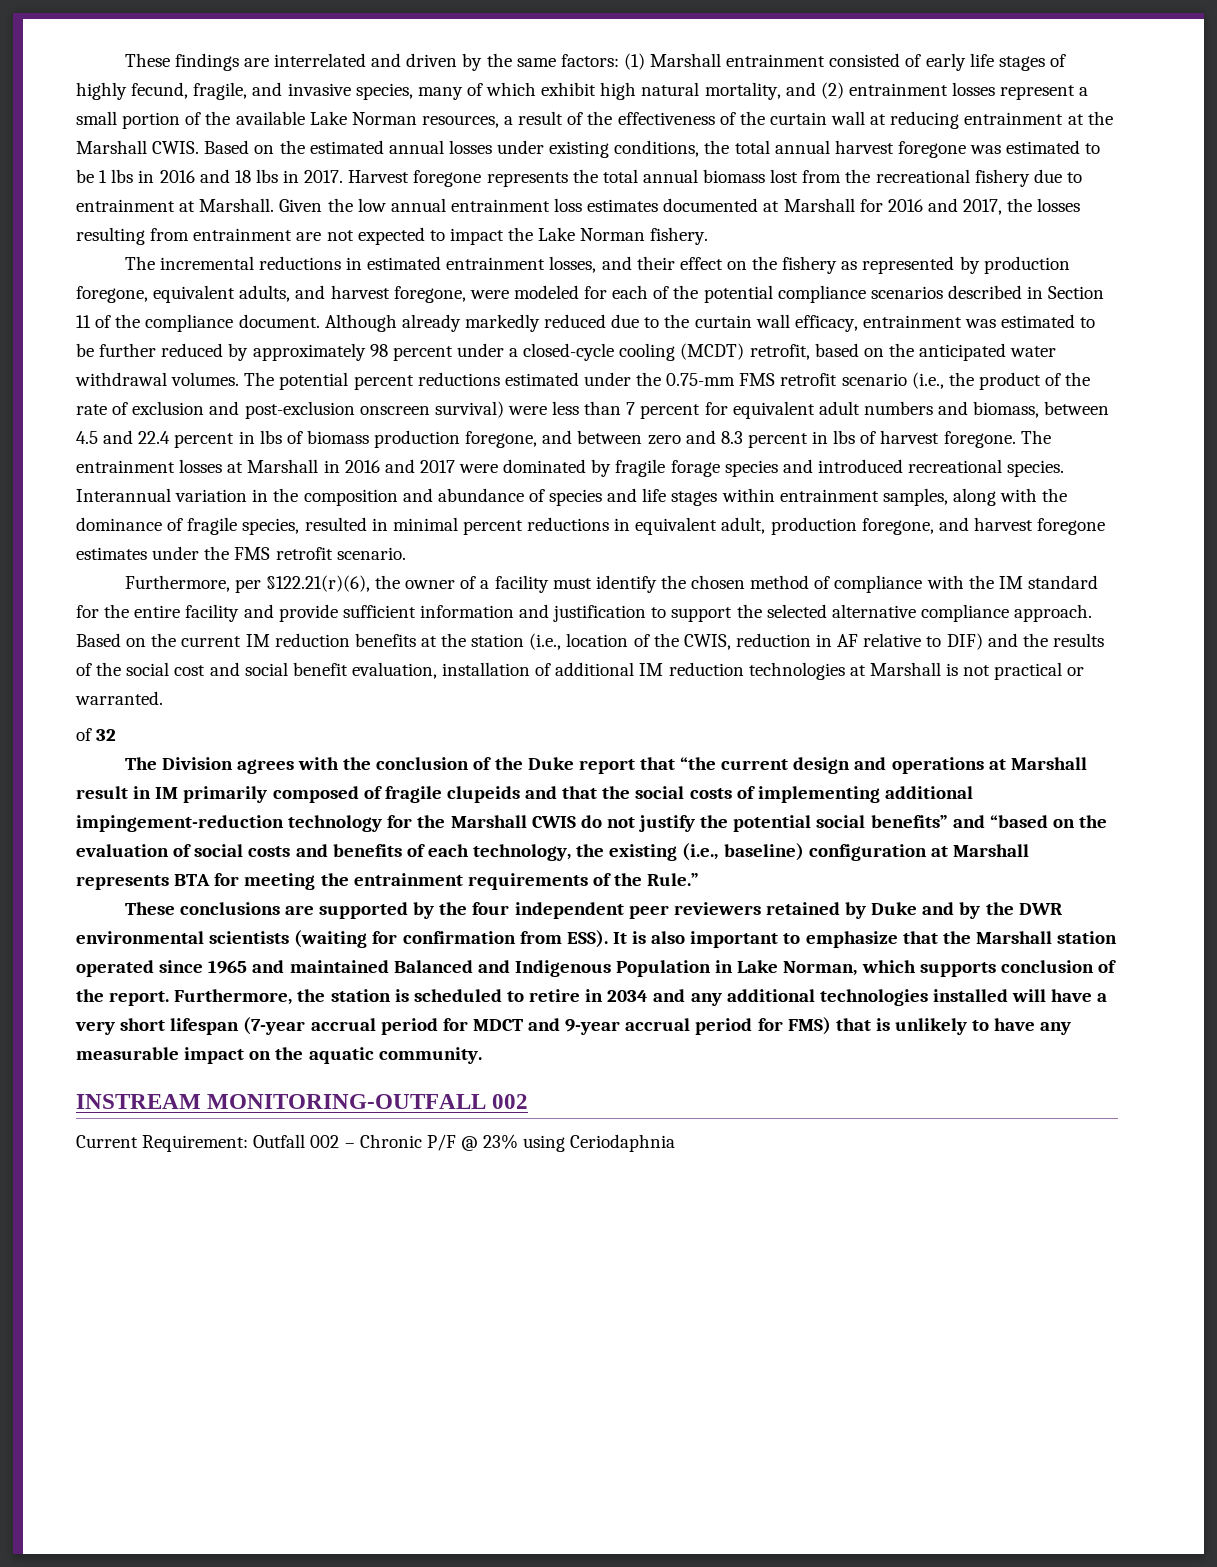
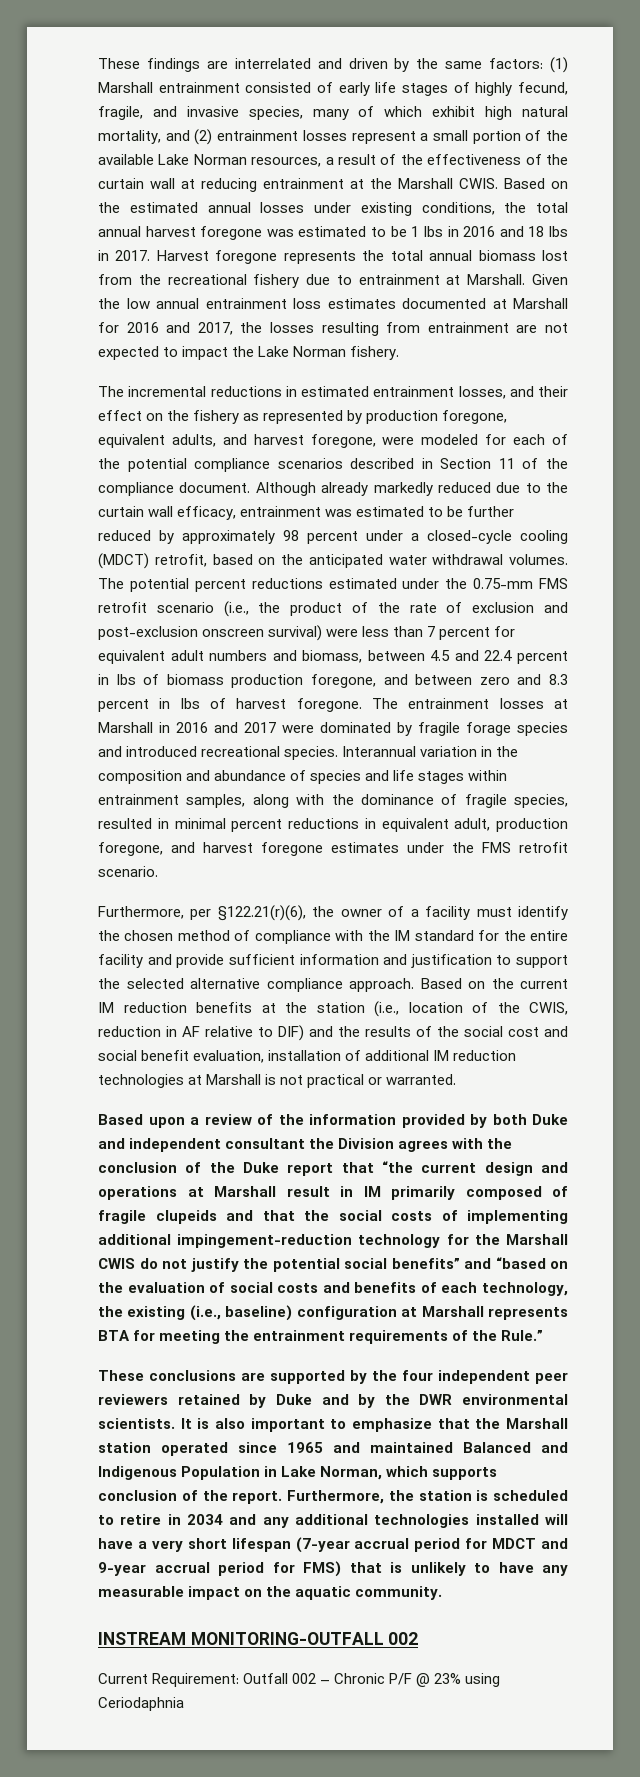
- Although already markedly reduced due to the curtain wall efficacy, entrainment was estimated to be further reduced by approximately 98 percent under a closed-cycle cooling (MCDT) retrofit, based on the anticipated water withdrawal volumes.
+ Although already markedly reduced due to the curtain wall efficacy, entrainment was estimated to be further reduced by approximately 98 percent under a closed-cycle cooling (MDCT) retrofit, based on the anticipated water withdrawal volumes.
- of 32
- The Division agrees with the conclusion of the Duke report that “the current design and operations at Marshall result in IM primarily composed of fragile clupeids and that the social costs of implementing additional impingement-reduction technology for the Marshall CWIS do not justify the potential social benefits” and “based on the evaluation of social costs and benefits of each technology, the existing (i.e., baseline) configuration at Marshall represents BTA for meeting the entrainment requirements of the Rule.”
+ Based upon a review of the information provided by both Duke and independent consultant the Division agrees with the conclusion of the Duke report that “the current design and operations at Marshall result in IM primarily composed of fragile clupeids and that the social costs of implementing additional impingement-reduction technology for the Marshall CWIS do not justify the potential social benefits” and “based on the evaluation of social costs and benefits of each technology, the existing (i.e., baseline) configuration at Marshall represents BTA for meeting the entrainment requirements of the Rule.”
- These conclusions are supported by the four independent peer reviewers retained by Duke and by the DWR environmental scientists (waiting for confirmation from ESS).
+ These conclusions are supported by the four independent peer reviewers retained by Duke and by the DWR environmental scientists.

